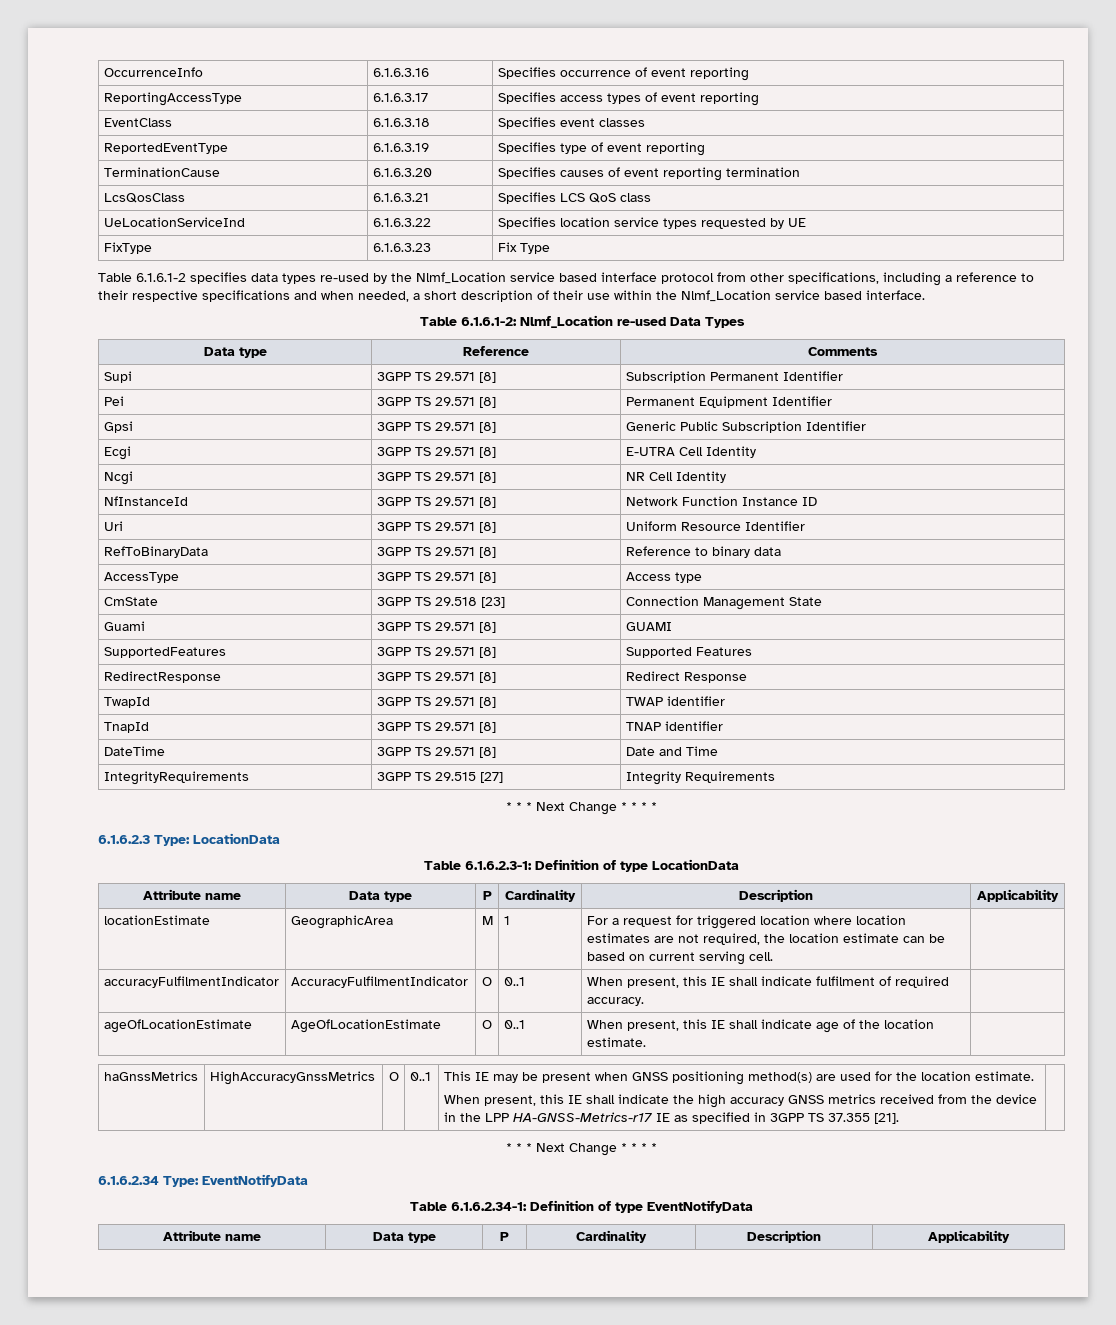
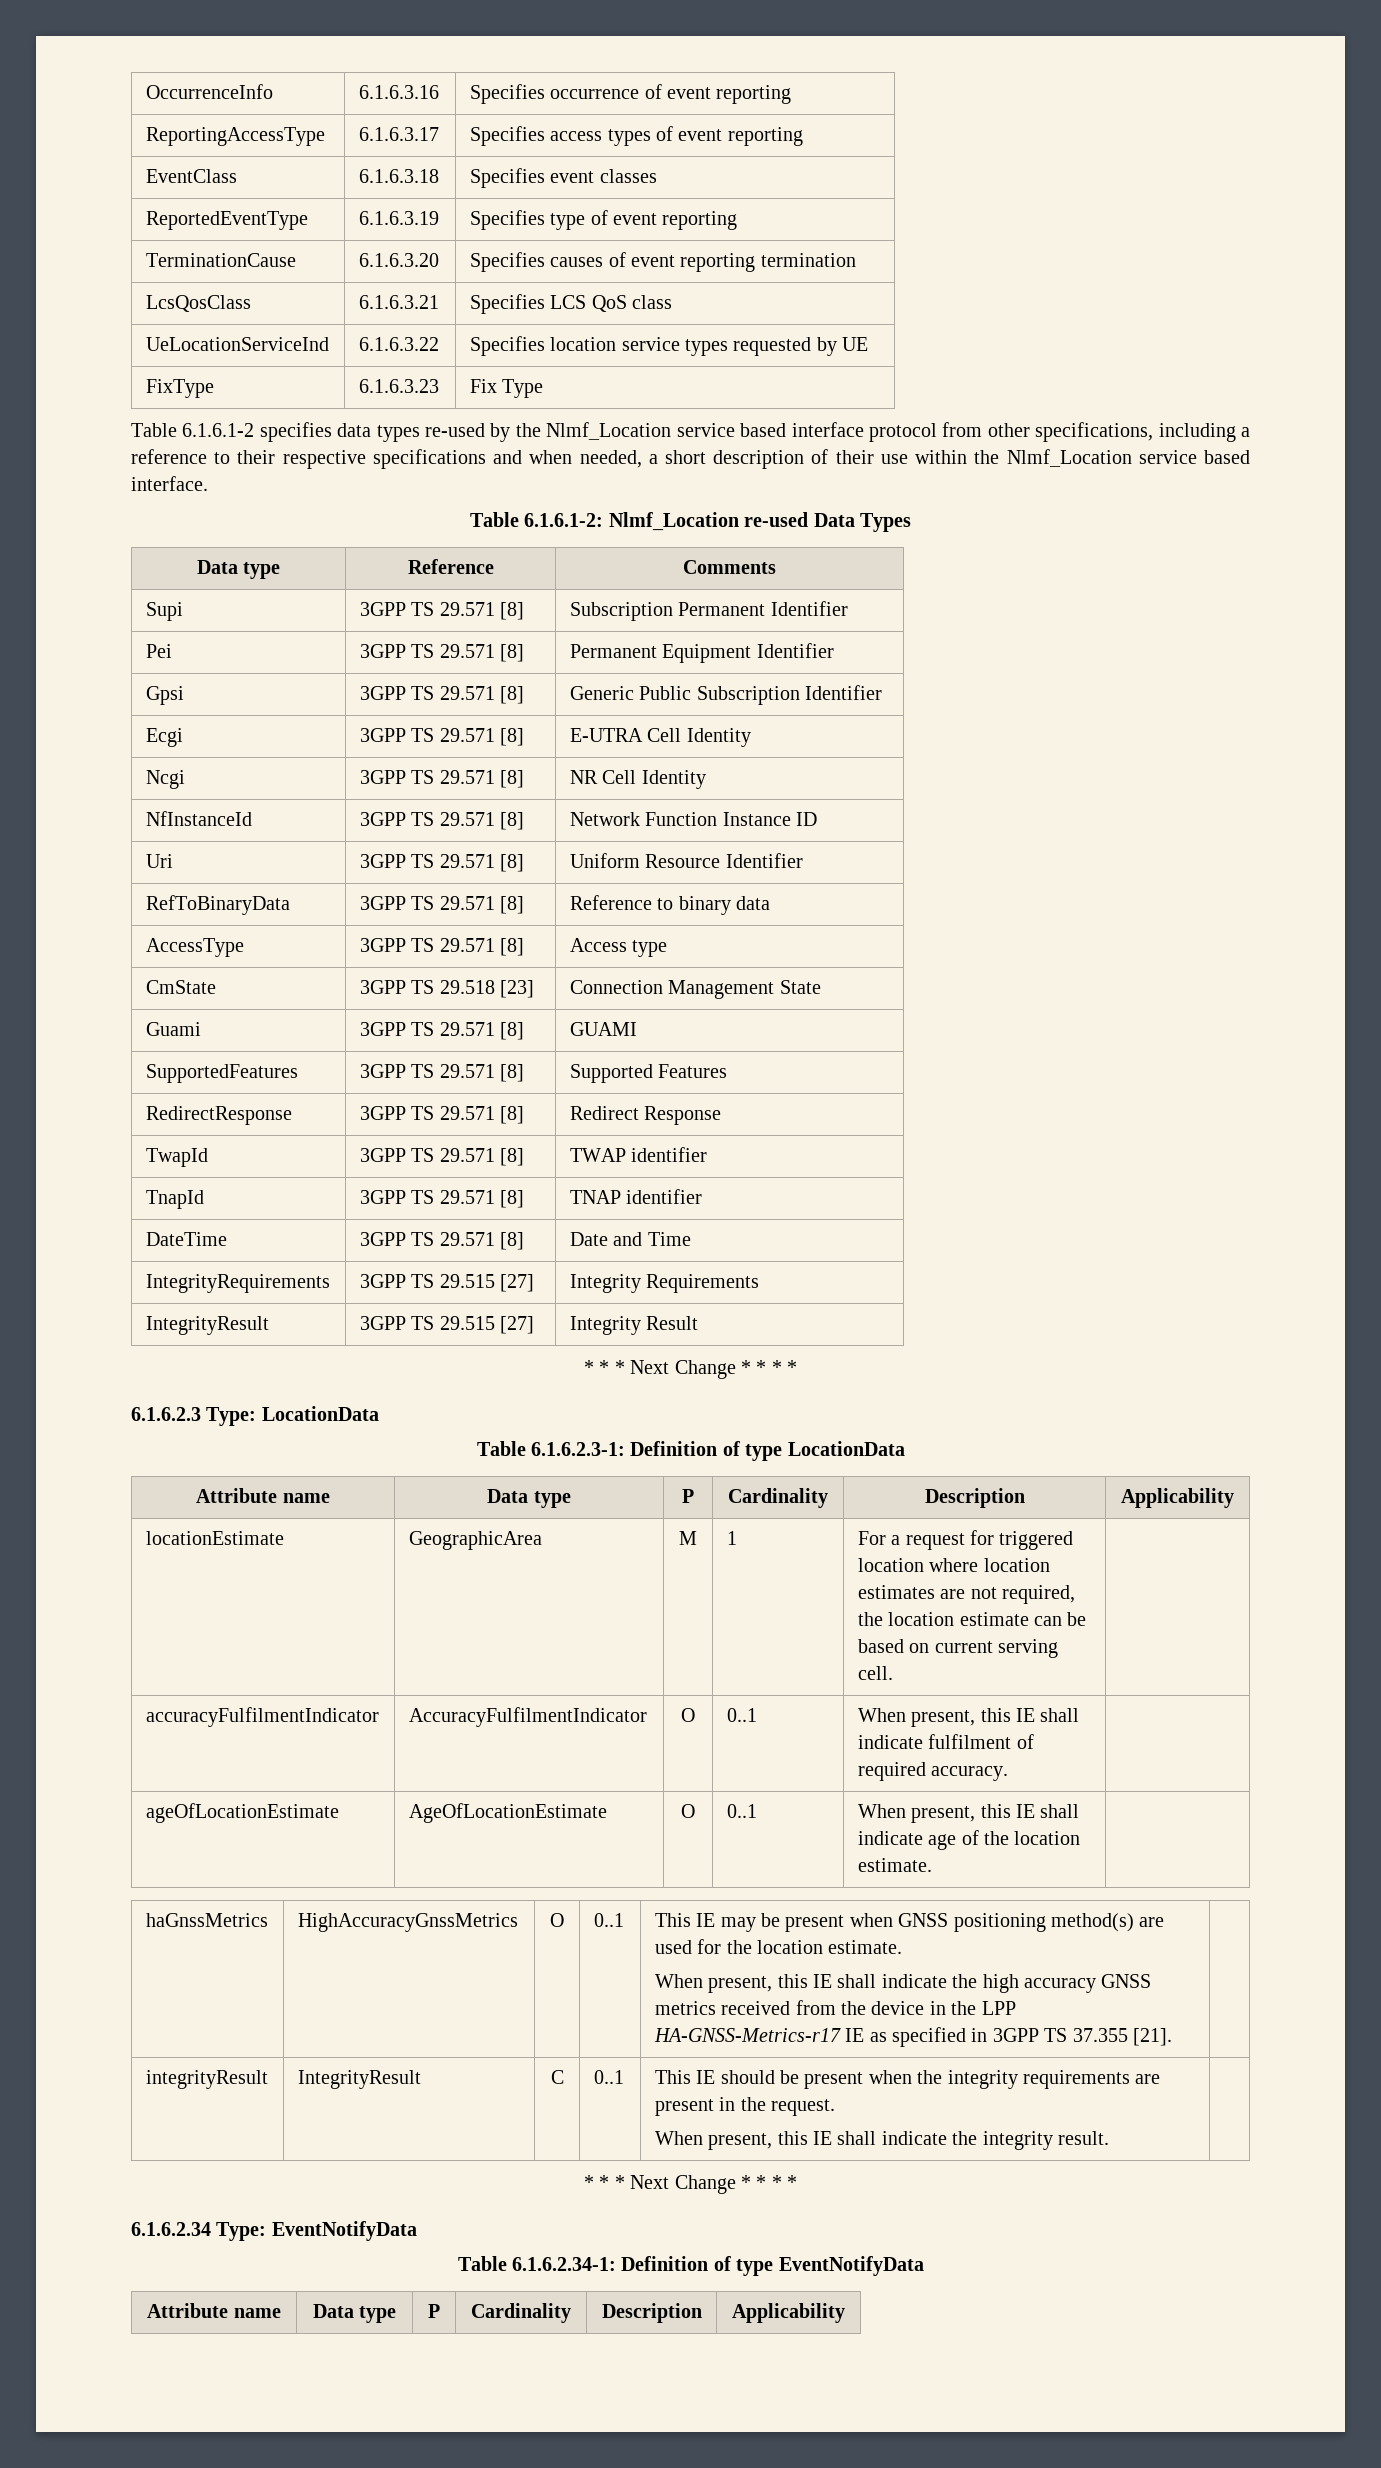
+ IntegrityResult | 3GPP TS 29.515 [27] | Integrity Result
+ integrityResult | IntegrityResult | C | 0..1 | This IE should be present when the integrity requirements are present in the request.
+ When present, this IE shall indicate the integrity result. |

